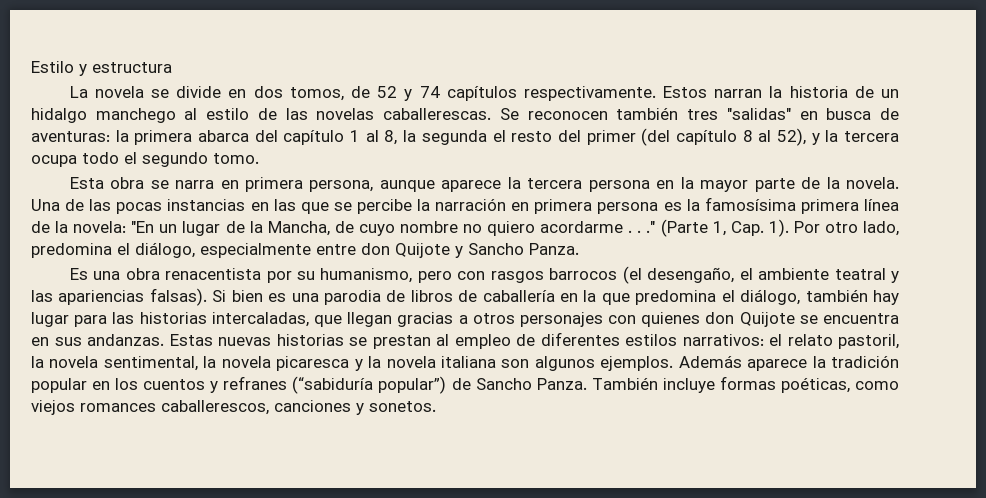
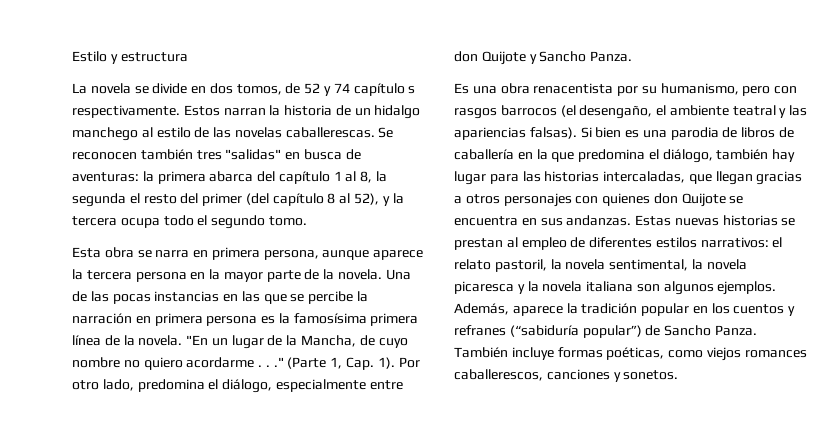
- La novela se divide en dos tomos, de 52 y 74 capítulos respectivamente.
+ La novela se divide en dos tomos, de 52 y 74 capítulo s respectivamente.
- Una de las pocas instancias en las que se percibe la narración en primera persona es la famosísima primera línea de la novela: "En un lugar de la Mancha, de cuyo nombre no quiero acordarme . . ."
+ Una de las pocas instancias en las que se percibe la narración en primera persona es la famosísima primera línea de la novela. "En un lugar de la Mancha, de cuyo nombre no quiero acordarme . . ."
- Además aparece la tradición popular en los cuentos y refranes (“sabiduría popular”) de Sancho Panza.
+ Además, aparece la tradición popular en los cuentos y refranes (“sabiduría popular”) de Sancho Panza.

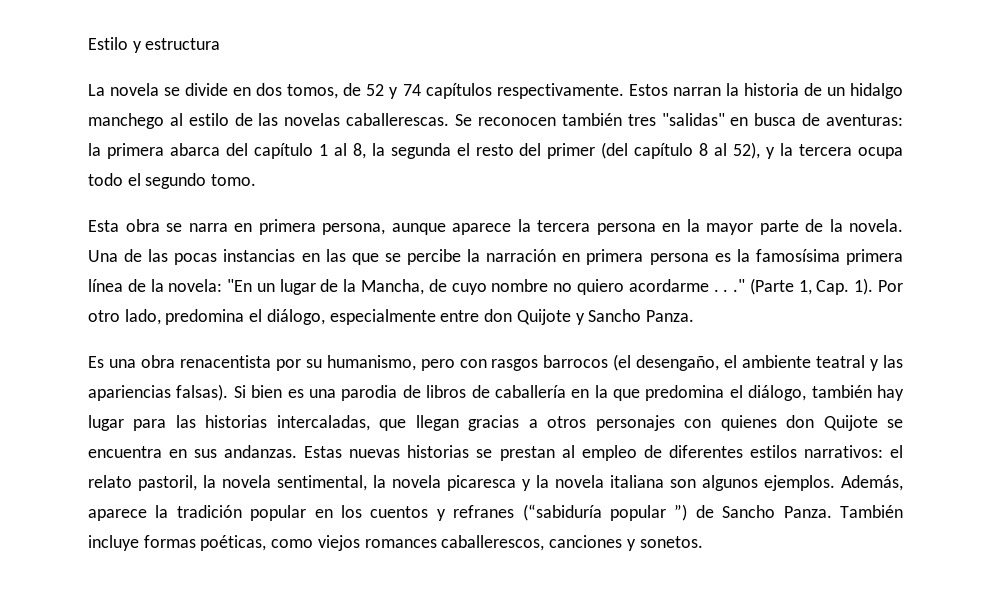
- La novela se divide en dos tomos, de 52 y 74 capítulo s respectivamente.
+ La novela se divide en dos tomos, de 52 y 74 capítulos respectivamente.
- Una de las pocas instancias en las que se percibe la narración en primera persona es la famosísima primera línea de la novela. "En un lugar de la Mancha, de cuyo nombre no quiero acordarme . . ."
+ Una de las pocas instancias en las que se percibe la narración en primera persona es la famosísima primera línea de la novela: "En un lugar de la Mancha, de cuyo nombre no quiero acordarme . . ."
- Además, aparece la tradición popular en los cuentos y refranes (“sabiduría popular”) de Sancho Panza.
+ Además, aparece la tradición popular en los cuentos y refranes (“sabiduría popular ”) de Sancho Panza.

